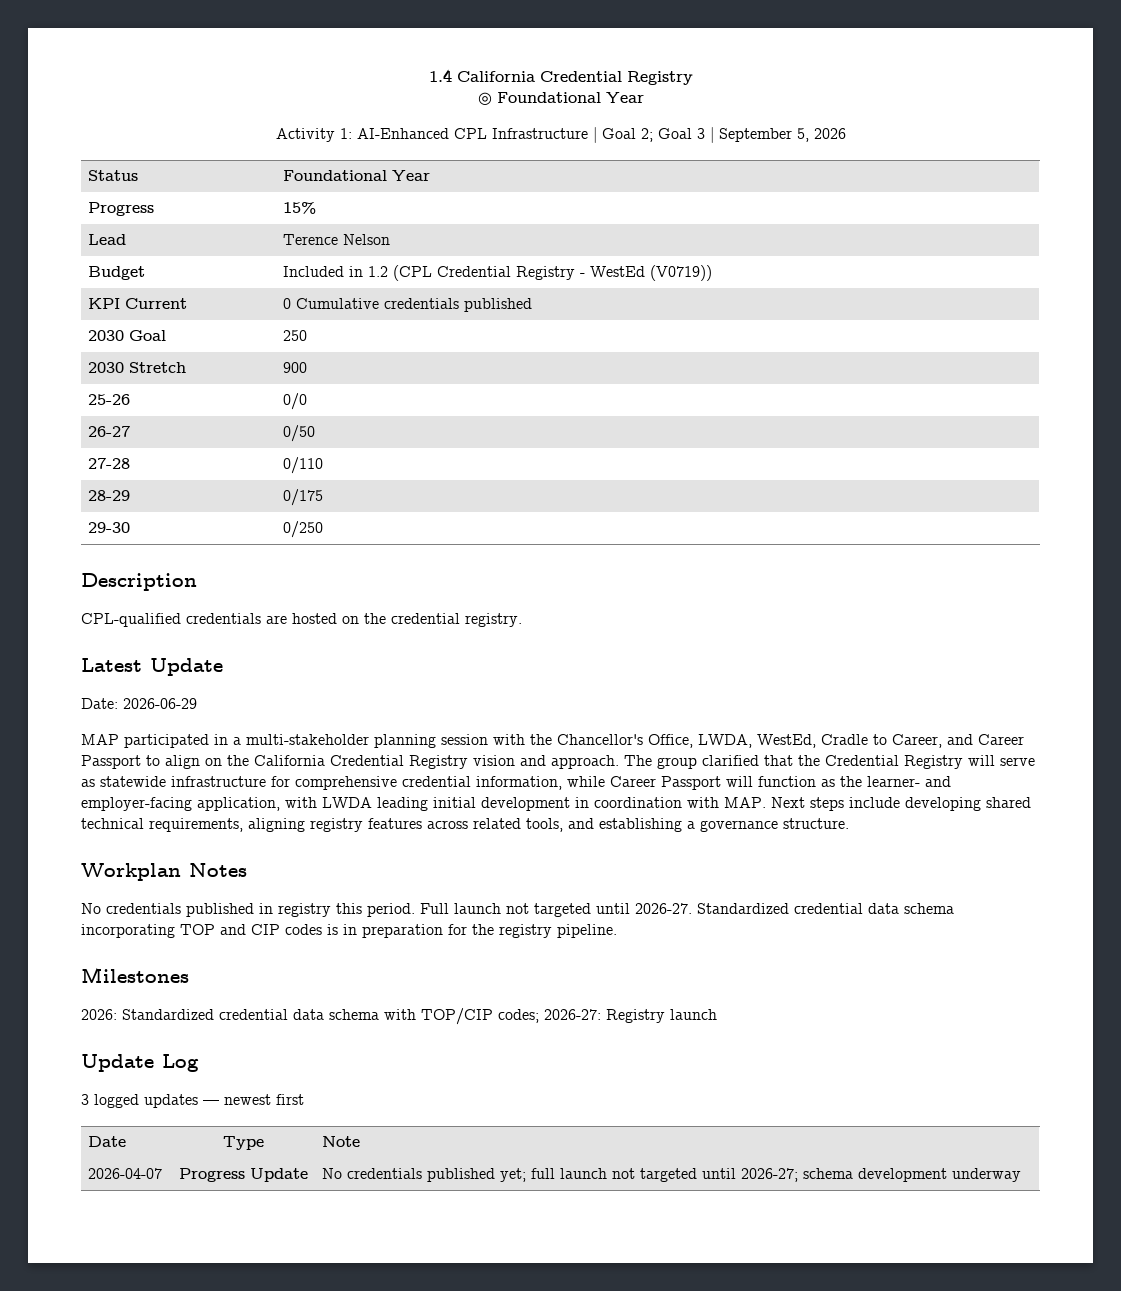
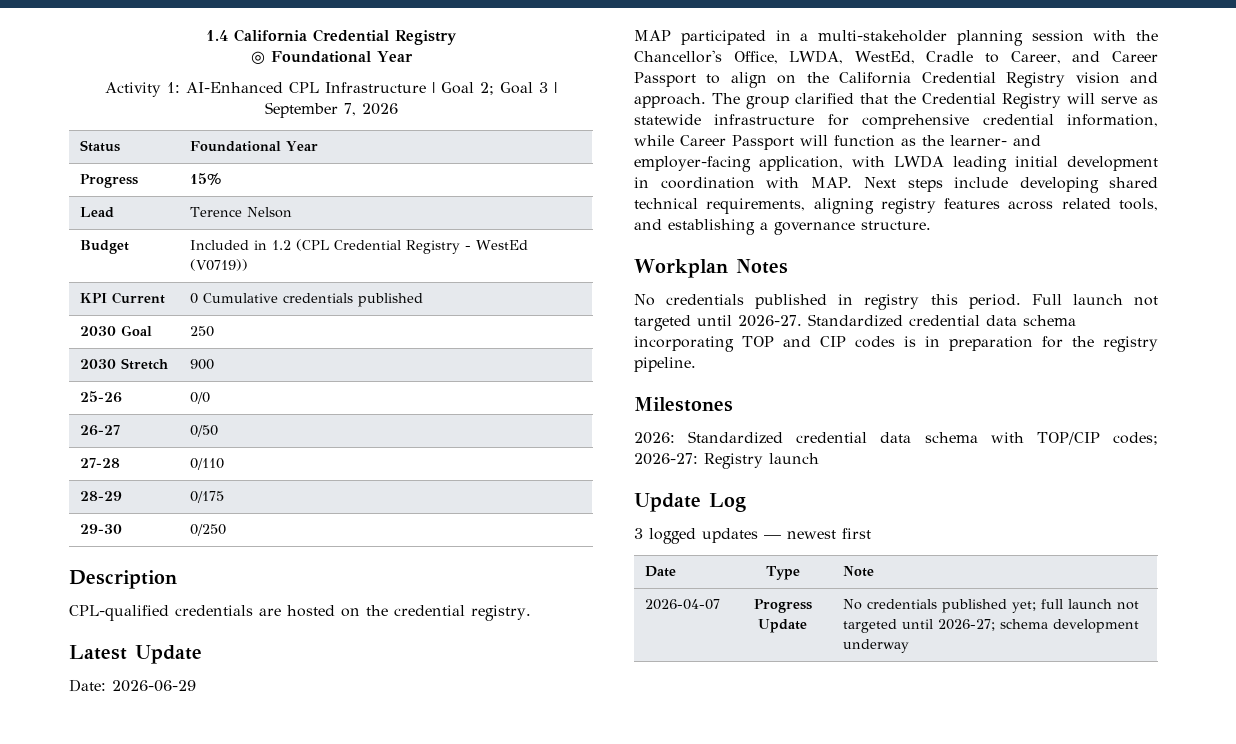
- Activity 1: AI-Enhanced CPL Infrastructure | Goal 2; Goal 3 | September 5, 2026
+ Activity 1: AI-Enhanced CPL Infrastructure | Goal 2; Goal 3 | September 7, 2026

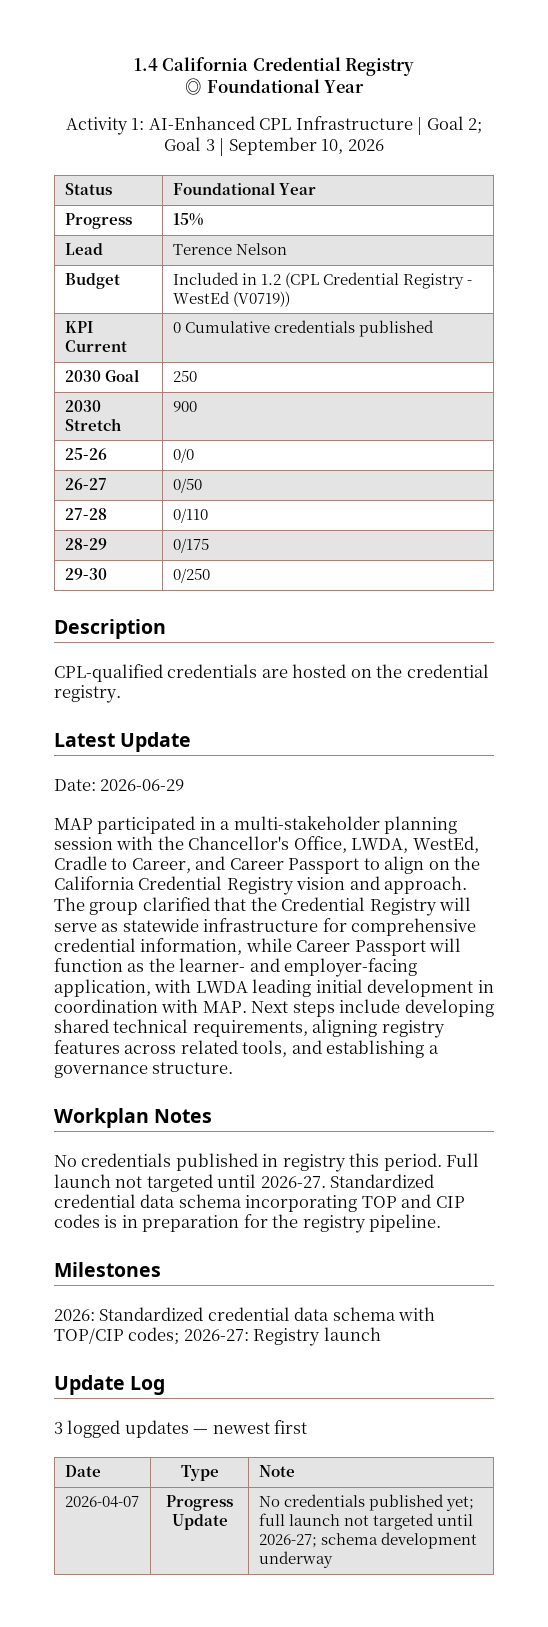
- Activity 1: AI-Enhanced CPL Infrastructure | Goal 2; Goal 3 | September 7, 2026
+ Activity 1: AI-Enhanced CPL Infrastructure | Goal 2; Goal 3 | September 10, 2026

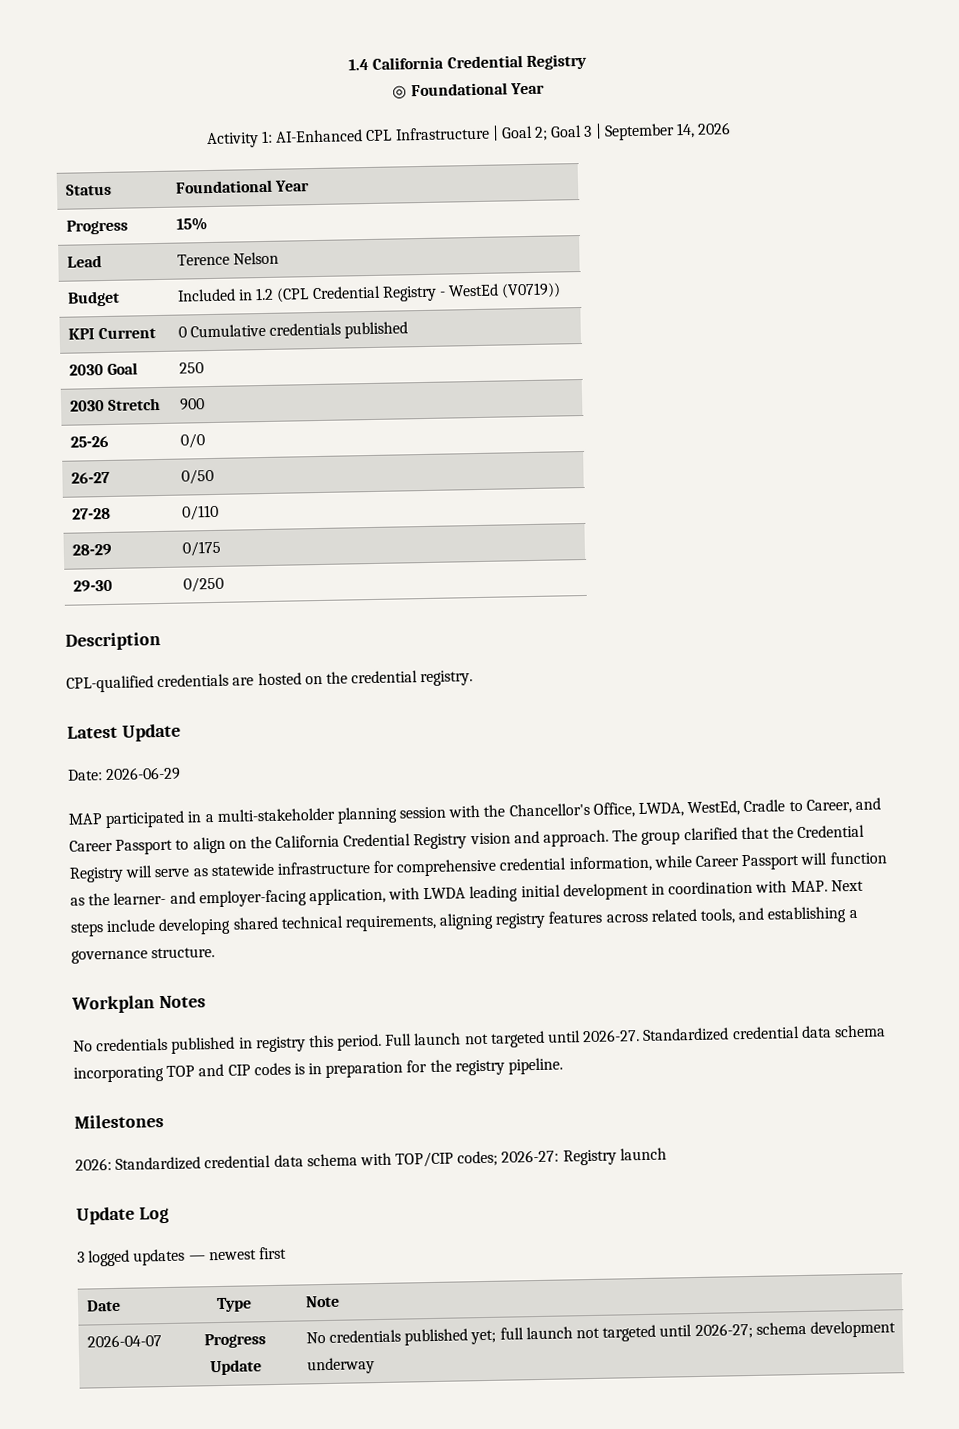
- Activity 1: AI-Enhanced CPL Infrastructure | Goal 2; Goal 3 | September 10, 2026
+ Activity 1: AI-Enhanced CPL Infrastructure | Goal 2; Goal 3 | September 14, 2026

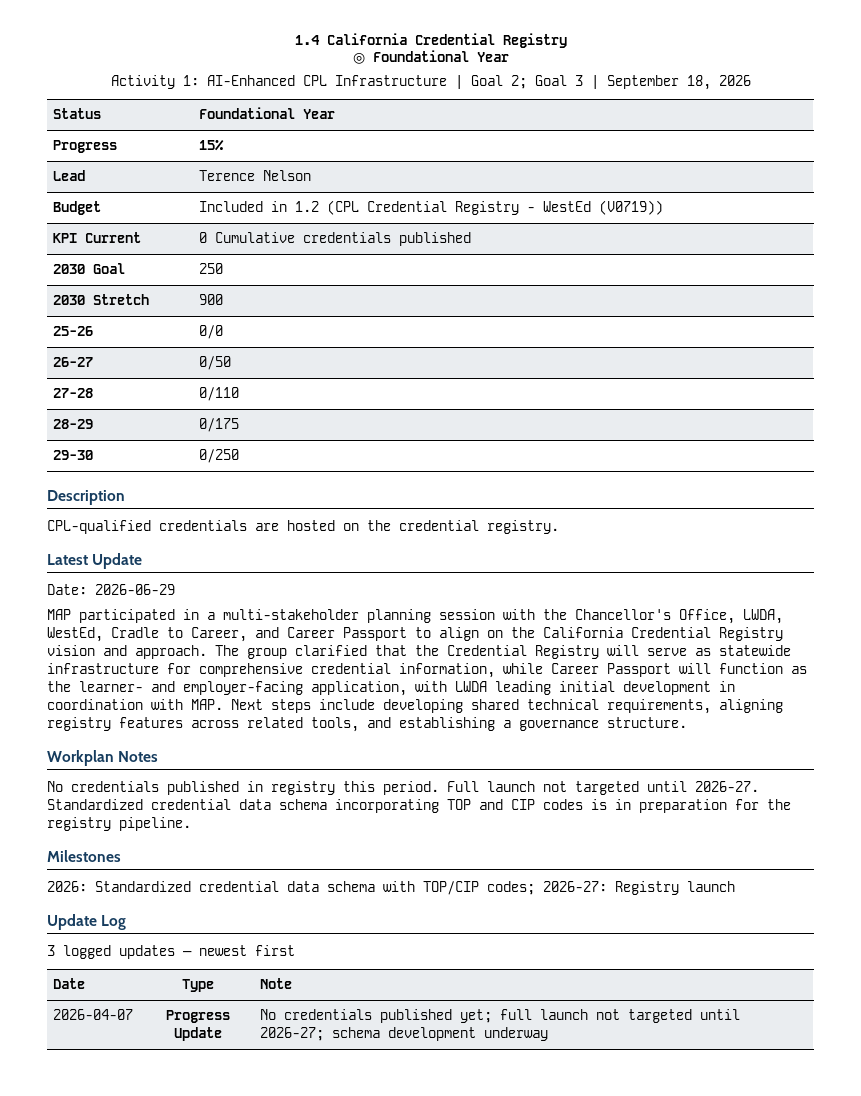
- Activity 1: AI-Enhanced CPL Infrastructure | Goal 2; Goal 3 | September 14, 2026
+ Activity 1: AI-Enhanced CPL Infrastructure | Goal 2; Goal 3 | September 18, 2026

